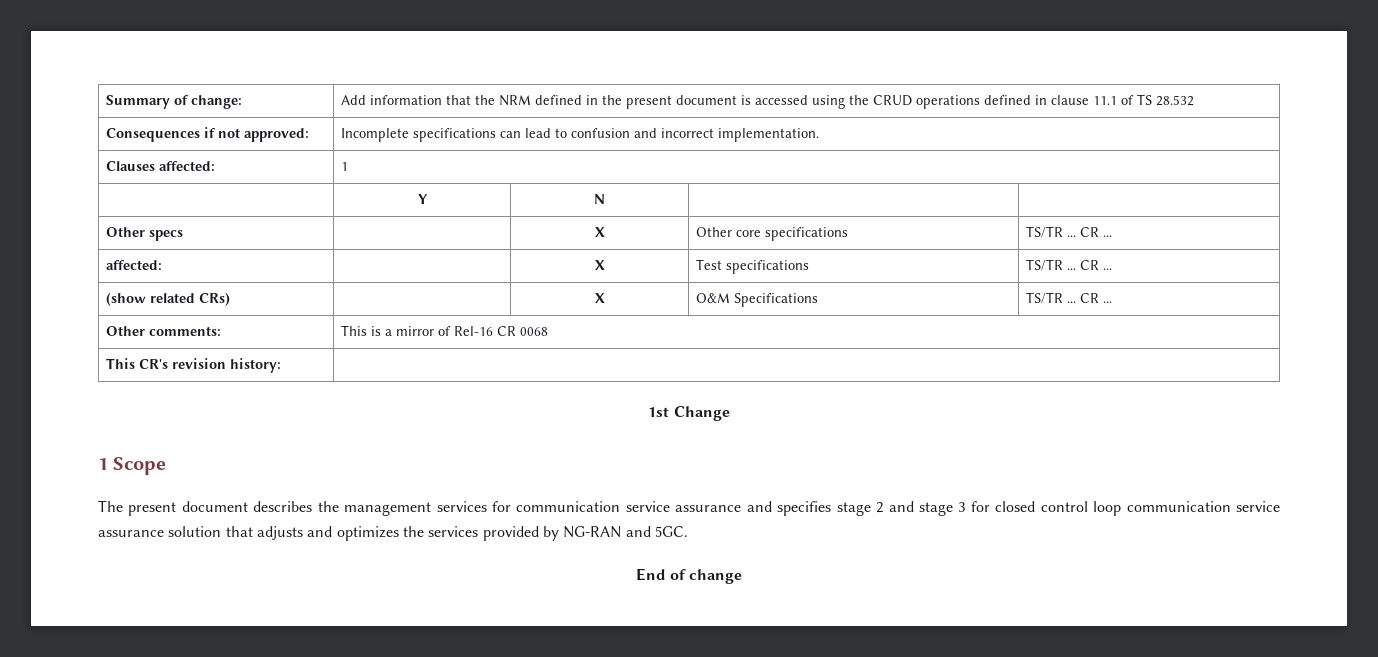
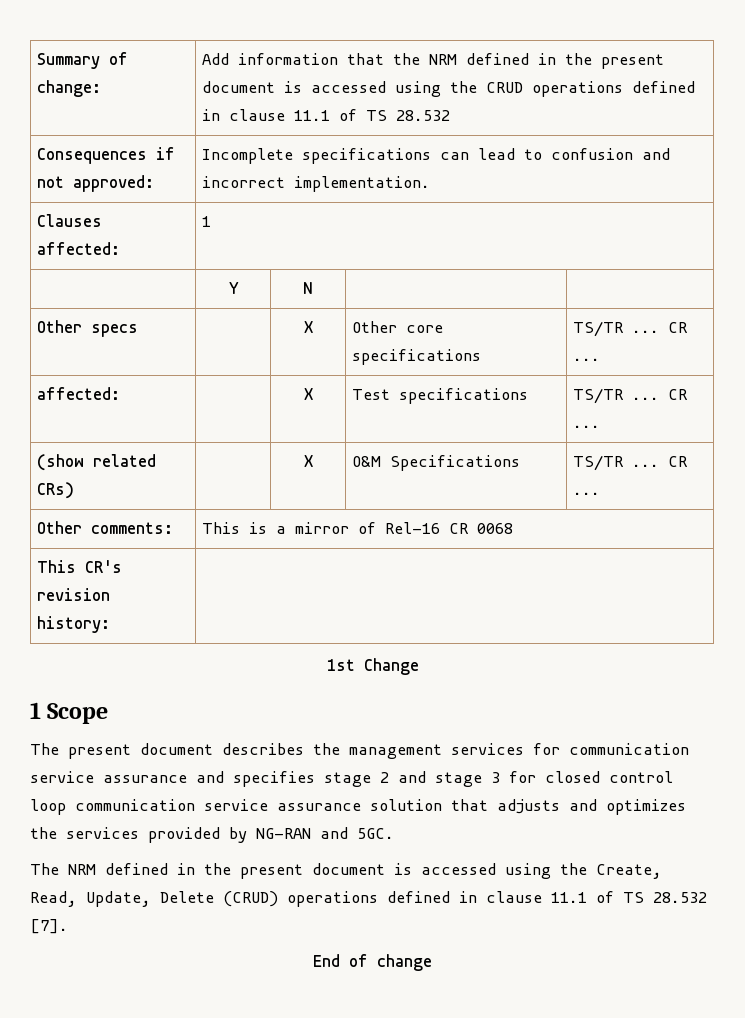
+ The NRM defined in the present document is accessed using the Create, Read, Update, Delete (CRUD) operations defined in clause 11.1 of TS 28.532 [7].

